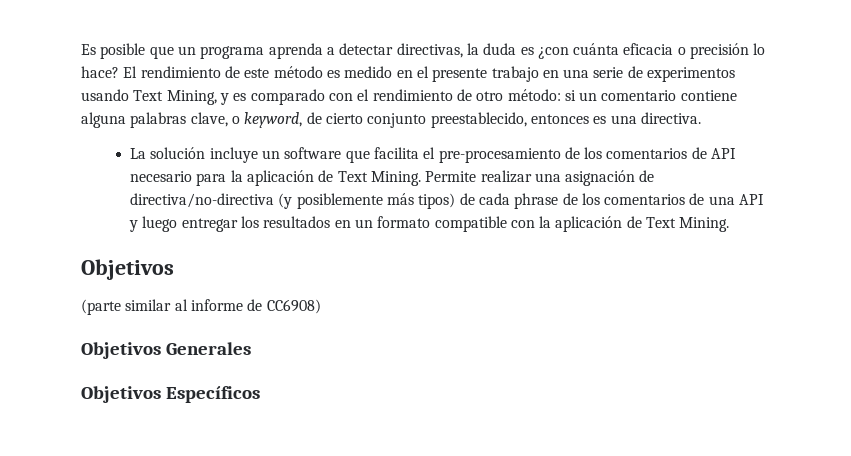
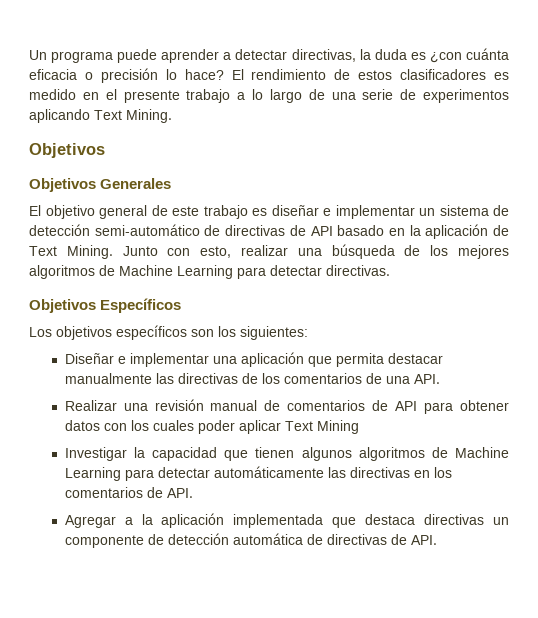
- Es posible que un programa aprenda a detectar directivas, la duda es ¿con cuánta eficacia o precisión lo hace?
+ Un programa puede aprender a detectar directivas, la duda es ¿con cuánta eficacia o precisión lo hace?
- El rendimiento de este método es medido en el presente trabajo en una serie de experimentos usando Text Mining, y es comparado con el rendimiento de otro método: si un comentario contiene alguna palabras clave, o keyword, de cierto conjunto preestablecido, entonces es una directiva.
- La solución incluye un software que facilita el pre-procesamiento de los comentarios de API necesario para la aplicación de Text Mining. Permite realizar una asignación de directiva/no-directiva (y posiblemente más tipos) de cada phrase de los comentarios de una API y luego entregar los resultados en un formato compatible con la aplicación de Text Mining.
+ El rendimiento de estos clasificadores es medido en el presente trabajo a lo largo de una serie de experimentos aplicando Text Mining.
  Objetivos
- (parte similar al informe de CC6908)
  Objetivos Generales
+ El objetivo general de este trabajo es diseñar e implementar un sistema de detección semi-automático de directivas de API basado en la aplicación de Text Mining. Junto con esto, realizar una búsqueda de los mejores algoritmos de Machine Learning para detectar directivas.
  Objetivos Específicos
+ Los objetivos específicos son los siguientes:
+ Diseñar e implementar una aplicación que permita destacar manualmente las directivas de los comentarios de una API.
+ Realizar una revisión manual de comentarios de API para obtener datos con los cuales poder aplicar Text Mining
+ Investigar la capacidad que tienen algunos algoritmos de Machine Learning para detectar automáticamente las directivas en los comentarios de API.
+ Agregar a la aplicación implementada que destaca directivas un componente de detección automática de directivas de API.

